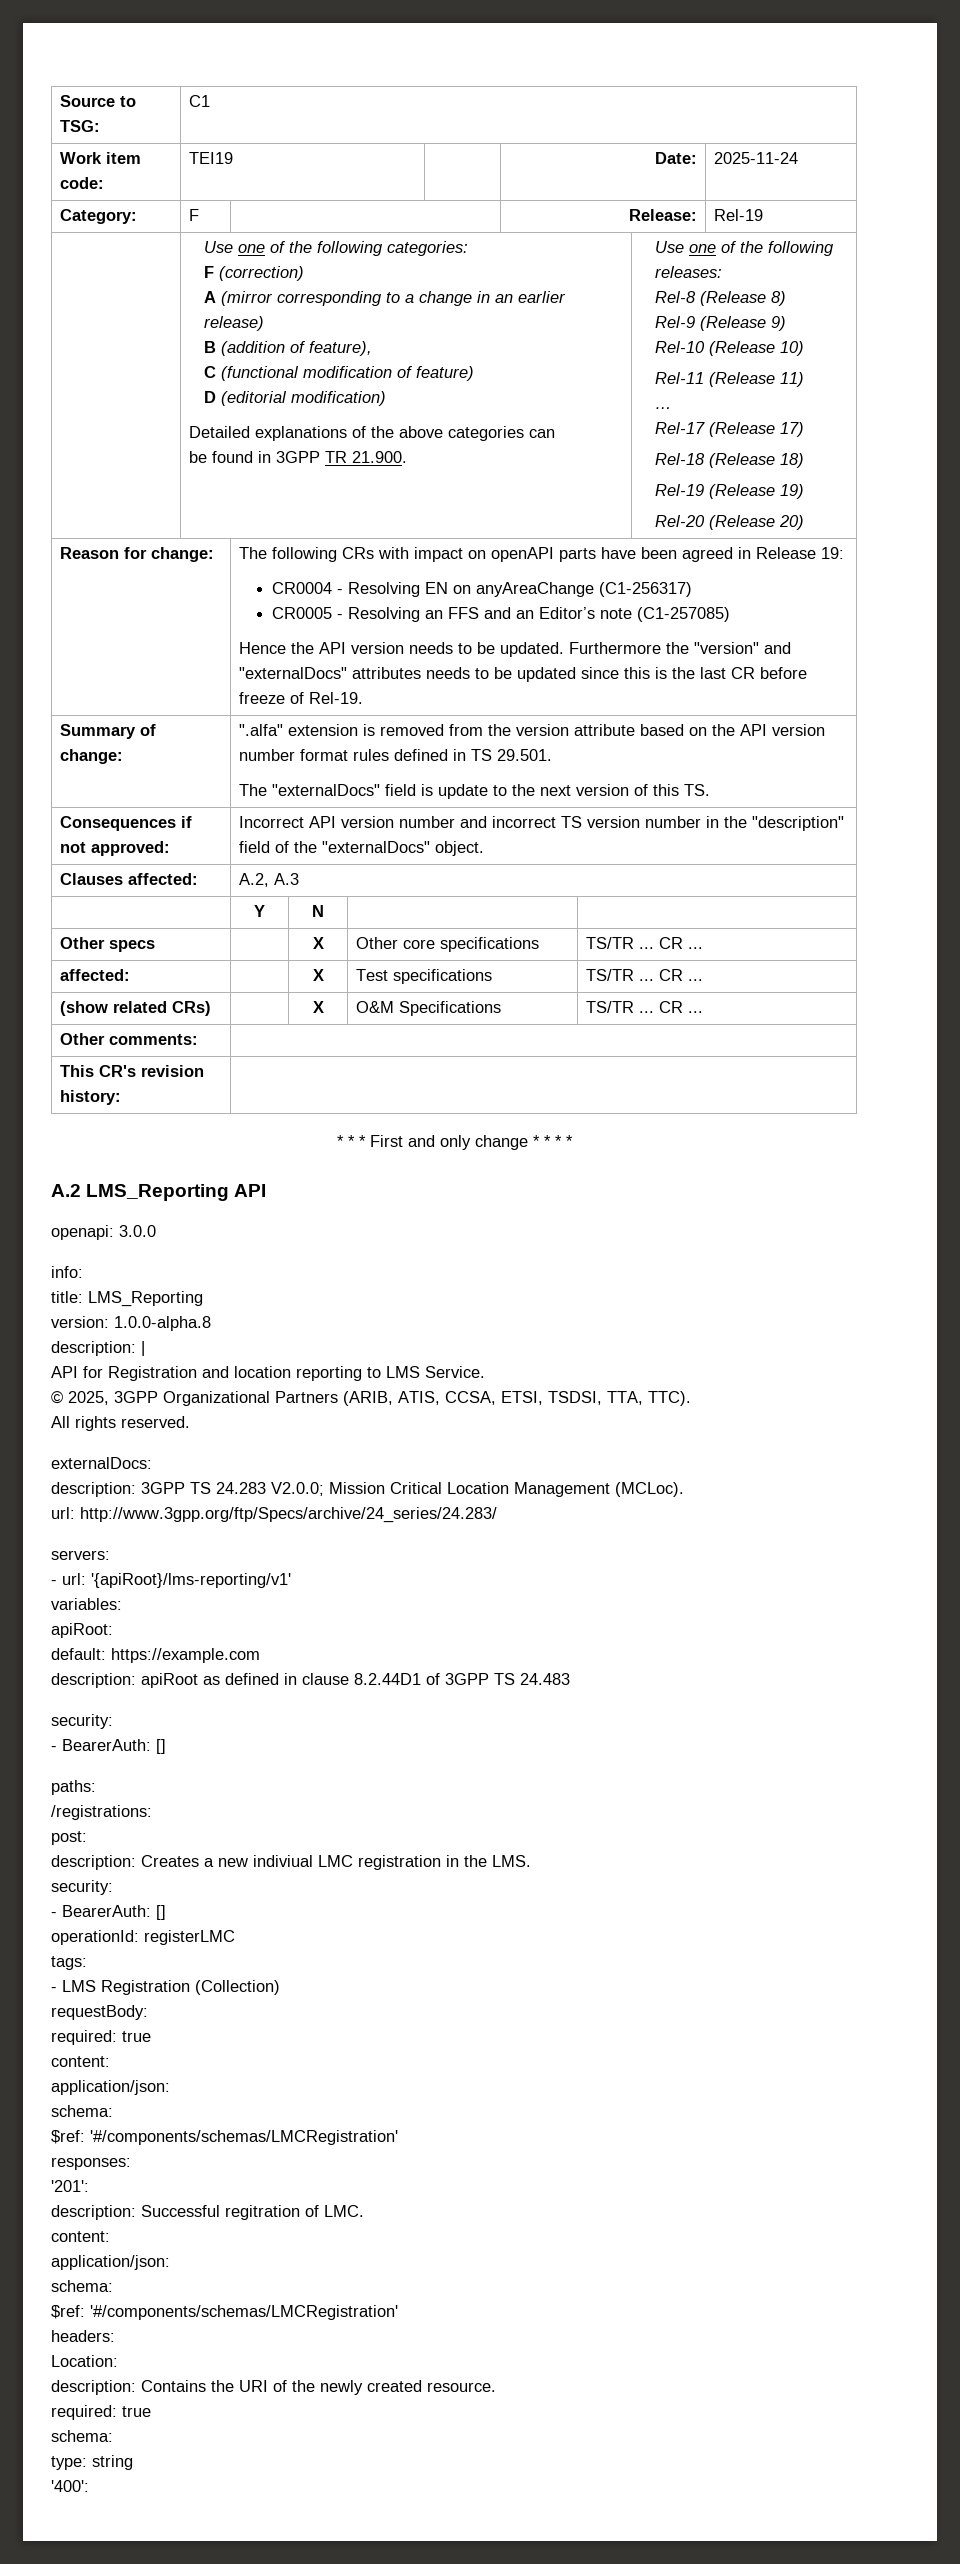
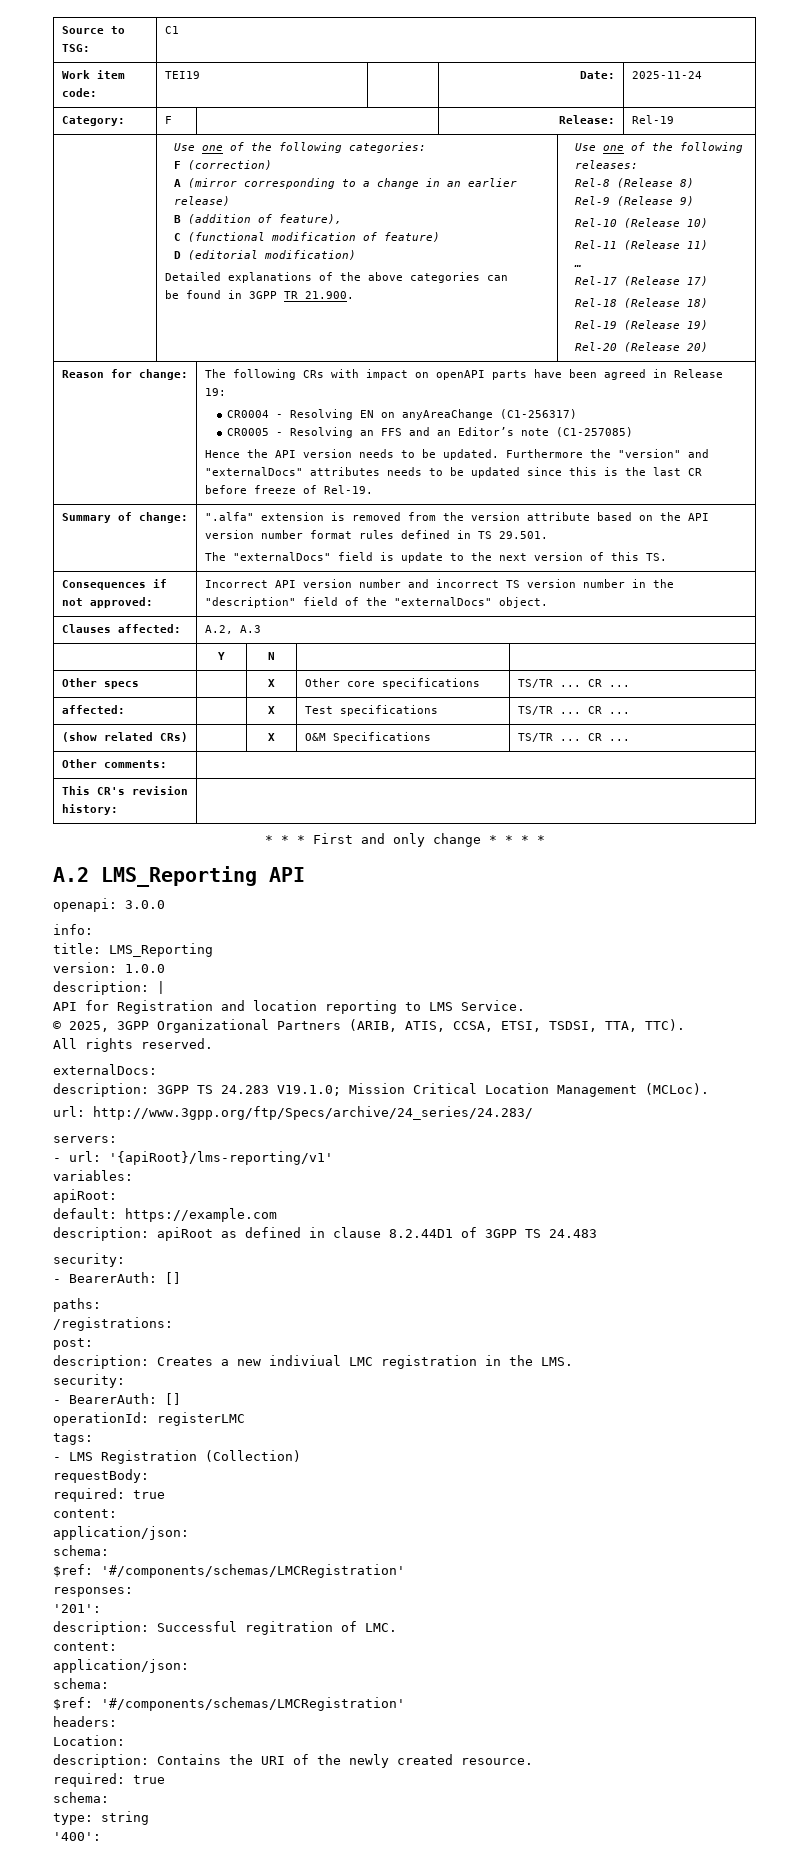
- version: 1.0.0-alpha.8
+ version: 1.0.0
- description: 3GPP TS 24.283 V2.0.0; Mission Critical Location Management (MCLoc).
+ description: 3GPP TS 24.283 V19.1.0; Mission Critical Location Management (MCLoc).

